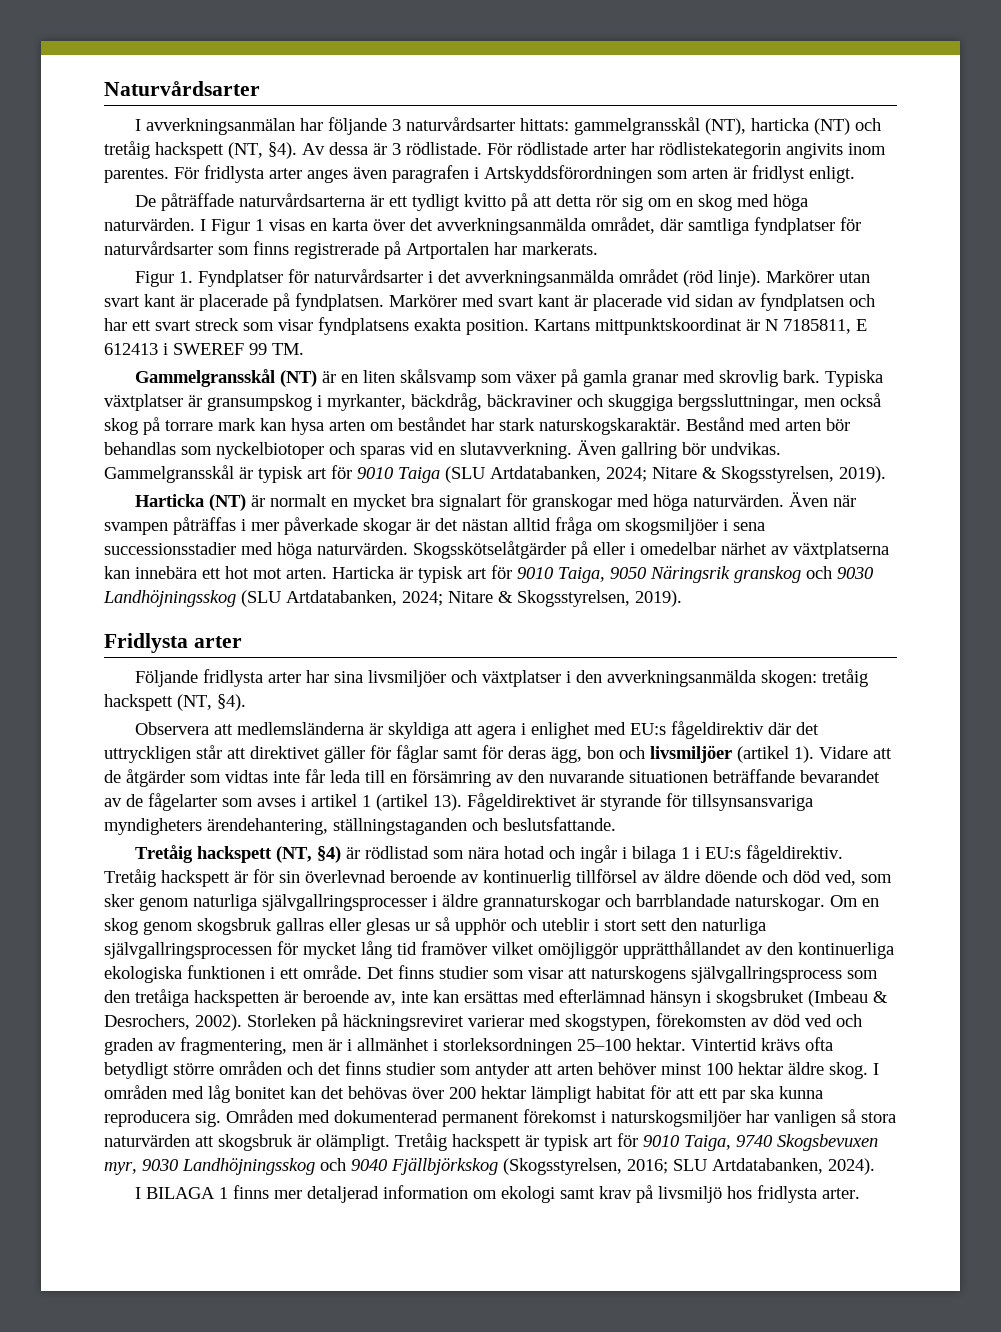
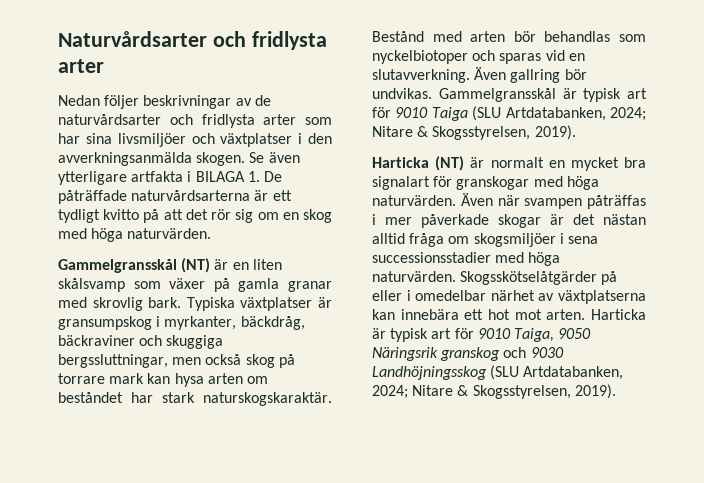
- Naturvårdsarter
- I avverkningsanmälan har följande 3 naturvårdsarter hittats: gammelgransskål (NT), harticka (NT) och tretåig hackspett (NT, §4). Av dessa är 3 rödlistade. För rödlistade arter har rödlistekategorin angivits inom parentes. För fridlysta arter anges även paragrafen i Artskyddsförordningen som arten är fridlyst enligt.
- De påträffade naturvårdsarterna är ett tydligt kvitto på att detta rör sig om en skog med höga naturvärden. I Figur 1 visas en karta över det avverkningsanmälda området, där samtliga fyndplatser för naturvårdsarter som finns registrerade på Artportalen har markerats.
- Figur 1. Fyndplatser för naturvårdsarter i det avverkningsanmälda området (röd linje). Markörer utan svart kant är placerade på fyndplatsen. Markörer med svart kant är placerade vid sidan av fyndplatsen och har ett svart streck som visar fyndplatsens exakta position. Kartans mittpunktskoordinat är N 7185811, E 612413 i SWEREF 99 TM.
+ Naturvårdsarter och fridlysta arter
+ Nedan följer beskrivningar av de naturvårdsarter och fridlysta arter som har sina livsmiljöer och växtplatser i den avverkningsanmälda skogen. Se även ytterligare artfakta i BILAGA 1. De påträffade naturvårdsarterna är ett tydligt kvitto på att det rör sig om en skog med höga naturvärden.
- Fridlysta arter
- Följande fridlysta arter har sina livsmiljöer och växtplatser i den avverkningsanmälda skogen: tretåig hackspett (NT, §4).
- Observera att medlemsländerna är skyldiga att agera i enlighet med EU:s fågeldirektiv där det uttryckligen står att direktivet gäller för fåglar samt för deras ägg, bon och livsmiljöer (artikel 1). Vidare att de åtgärder som vidtas inte får leda till en försämring av den nuvarande situationen beträffande bevarandet av de fågelarter som avses i artikel 1 (artikel 13). Fågeldirektivet är styrande för tillsynsansvariga myndigheters ärendehantering, ställningstaganden och beslutsfattande.
- Tretåig hackspett (NT, §4) är rödlistad som nära hotad och ingår i bilaga 1 i EU:s fågeldirektiv. Tretåig hackspett är för sin överlevnad beroende av kontinuerlig tillförsel av äldre döende och död ved, som sker genom naturliga självgallringsprocesser i äldre grannaturskogar och barrblandade naturskogar. Om en skog genom skogsbruk gallras eller glesas ur så upphör och uteblir i stort sett den naturliga självgallringsprocessen för mycket lång tid framöver vilket omöjliggör upprätthållandet av den kontinuerliga ekologiska funktionen i ett område. Det finns studier som visar att naturskogens självgallringsprocess som den tretåiga hackspetten är beroende av, inte kan ersättas med efterlämnad hänsyn i skogsbruket (Imbeau & Desrochers, 2002). Storleken på häckningsreviret varierar med skogstypen, förekomsten av död ved och graden av fragmentering, men är i allmänhet i storleksordningen 25–100 hektar. Vintertid krävs ofta betydligt större områden och det finns studier som antyder att arten behöver minst 100 hektar äldre skog. I områden med låg bonitet kan det behövas över 200 hektar lämpligt habitat för att ett par ska kunna reproducera sig. Områden med dokumenterad permanent förekomst i naturskogsmiljöer har vanligen så stora naturvärden att skogsbruk är olämpligt. Tretåig hackspett är typisk art för 9010 Taiga, 9740 Skogsbevuxen myr, 9030 Landhöjningsskog och 9040 Fjällbjörkskog (Skogsstyrelsen, 2016; SLU Artdatabanken, 2024).
- I BILAGA 1 finns mer detaljerad information om ekologi samt krav på livsmiljö hos fridlysta arter.

